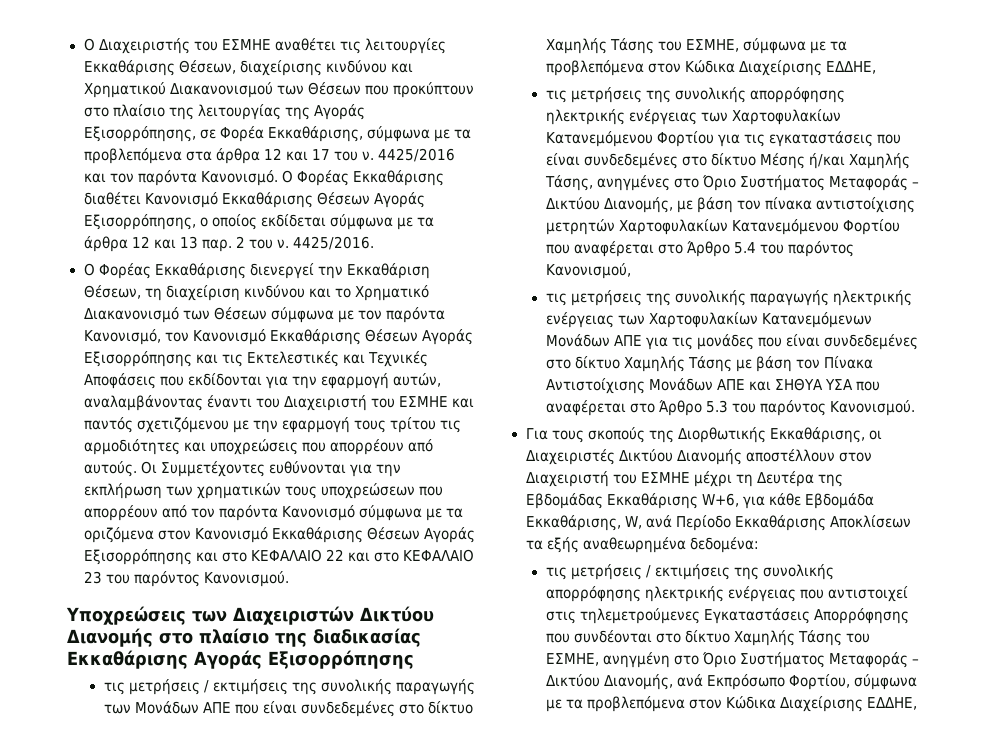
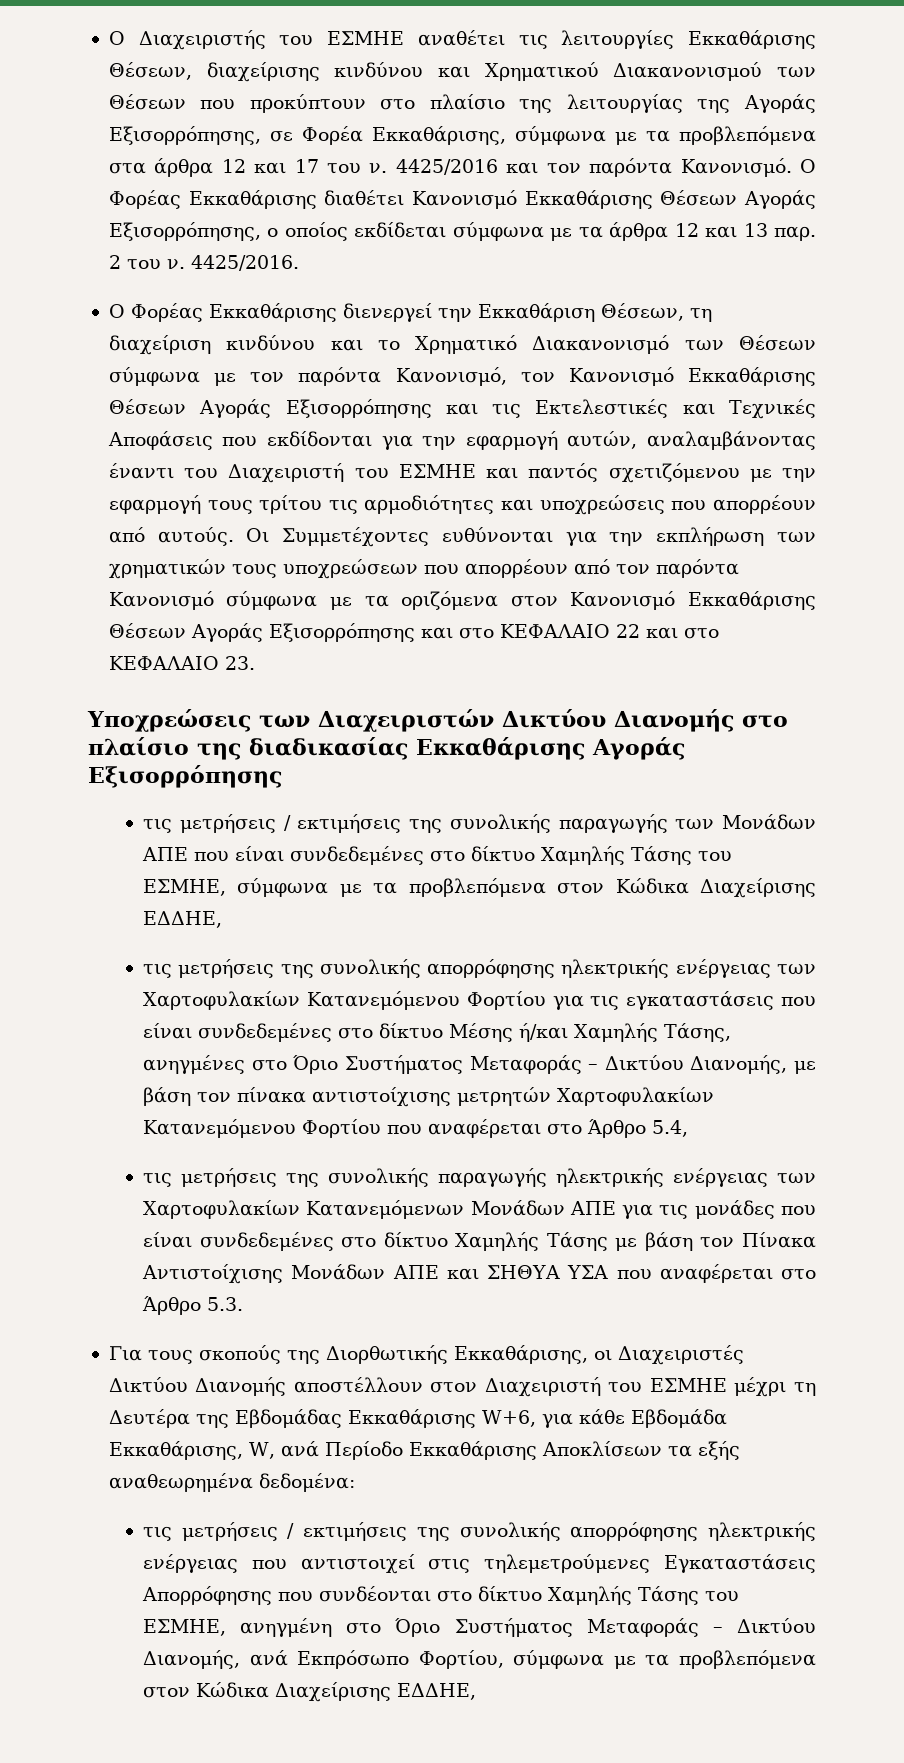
- Οι Συμμετέχοντες ευθύνονται για την εκπλήρωση των χρηματικών τους υποχρεώσεων που απορρέουν από τον παρόντα Κανονισμό σύμφωνα με τα οριζόμενα στον Κανονισμό Εκκαθάρισης Θέσεων Αγοράς Εξισορρόπησης και στο ΚΕΦΑΛΑΙΟ 22 και στο ΚΕΦΑΛΑΙΟ 23 του παρόντος Κανονισμού.
+ Οι Συμμετέχοντες ευθύνονται για την εκπλήρωση των χρηματικών τους υποχρεώσεων που απορρέουν από τον παρόντα Κανονισμό σύμφωνα με τα οριζόμενα στον Κανονισμό Εκκαθάρισης Θέσεων Αγοράς Εξισορρόπησης και στο ΚΕΦΑΛΑΙΟ 22 και στο ΚΕΦΑΛΑΙΟ 23.
- τις μετρήσεις της συνολικής απορρόφησης ηλεκτρικής ενέργειας των Χαρτοφυλακίων Κατανεμόμενου Φορτίου για τις εγκαταστάσεις που είναι συνδεδεμένες στο δίκτυο Μέσης ή/και Χαμηλής Τάσης, ανηγμένες στο Όριο Συστήματος Μεταφοράς – Δικτύου Διανομής, με βάση τον πίνακα αντιστοίχισης μετρητών Χαρτοφυλακίων Κατανεμόμενου Φορτίου που αναφέρεται στο Άρθρο 5.4 του παρόντος Κανονισμού,
+ τις μετρήσεις της συνολικής απορρόφησης ηλεκτρικής ενέργειας των Χαρτοφυλακίων Κατανεμόμενου Φορτίου για τις εγκαταστάσεις που είναι συνδεδεμένες στο δίκτυο Μέσης ή/και Χαμηλής Τάσης, ανηγμένες στο Όριο Συστήματος Μεταφοράς – Δικτύου Διανομής, με βάση τον πίνακα αντιστοίχισης μετρητών Χαρτοφυλακίων Κατανεμόμενου Φορτίου που αναφέρεται στο Άρθρο 5.4,
- τις μετρήσεις της συνολικής παραγωγής ηλεκτρικής ενέργειας των Χαρτοφυλακίων Κατανεμόμενων Μονάδων ΑΠΕ για τις μονάδες που είναι συνδεδεμένες στο δίκτυο Χαμηλής Τάσης με βάση τον Πίνακα Αντιστοίχισης Μονάδων ΑΠΕ και ΣΗΘΥΑ ΥΣΑ που αναφέρεται στο Άρθρο 5.3 του παρόντος Κανονισμού.
+ τις μετρήσεις της συνολικής παραγωγής ηλεκτρικής ενέργειας των Χαρτοφυλακίων Κατανεμόμενων Μονάδων ΑΠΕ για τις μονάδες που είναι συνδεδεμένες στο δίκτυο Χαμηλής Τάσης με βάση τον Πίνακα Αντιστοίχισης Μονάδων ΑΠΕ και ΣΗΘΥΑ ΥΣΑ που αναφέρεται στο Άρθρο 5.3.

